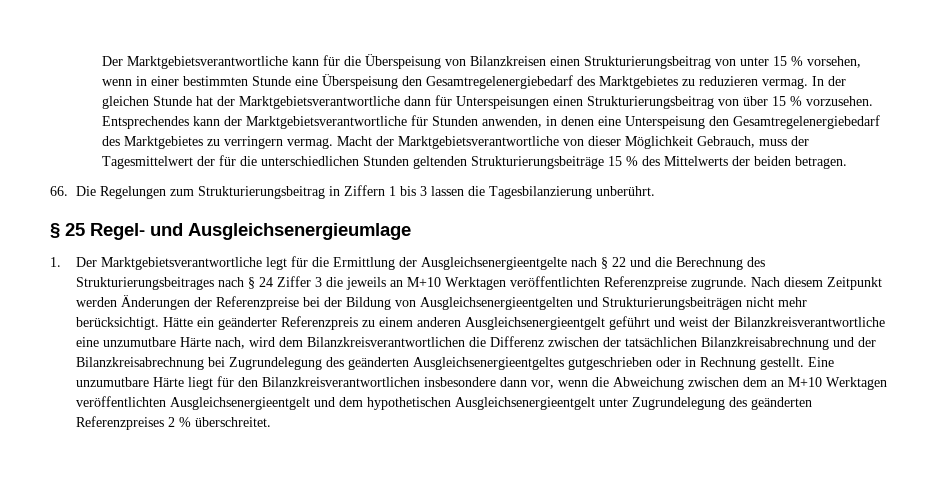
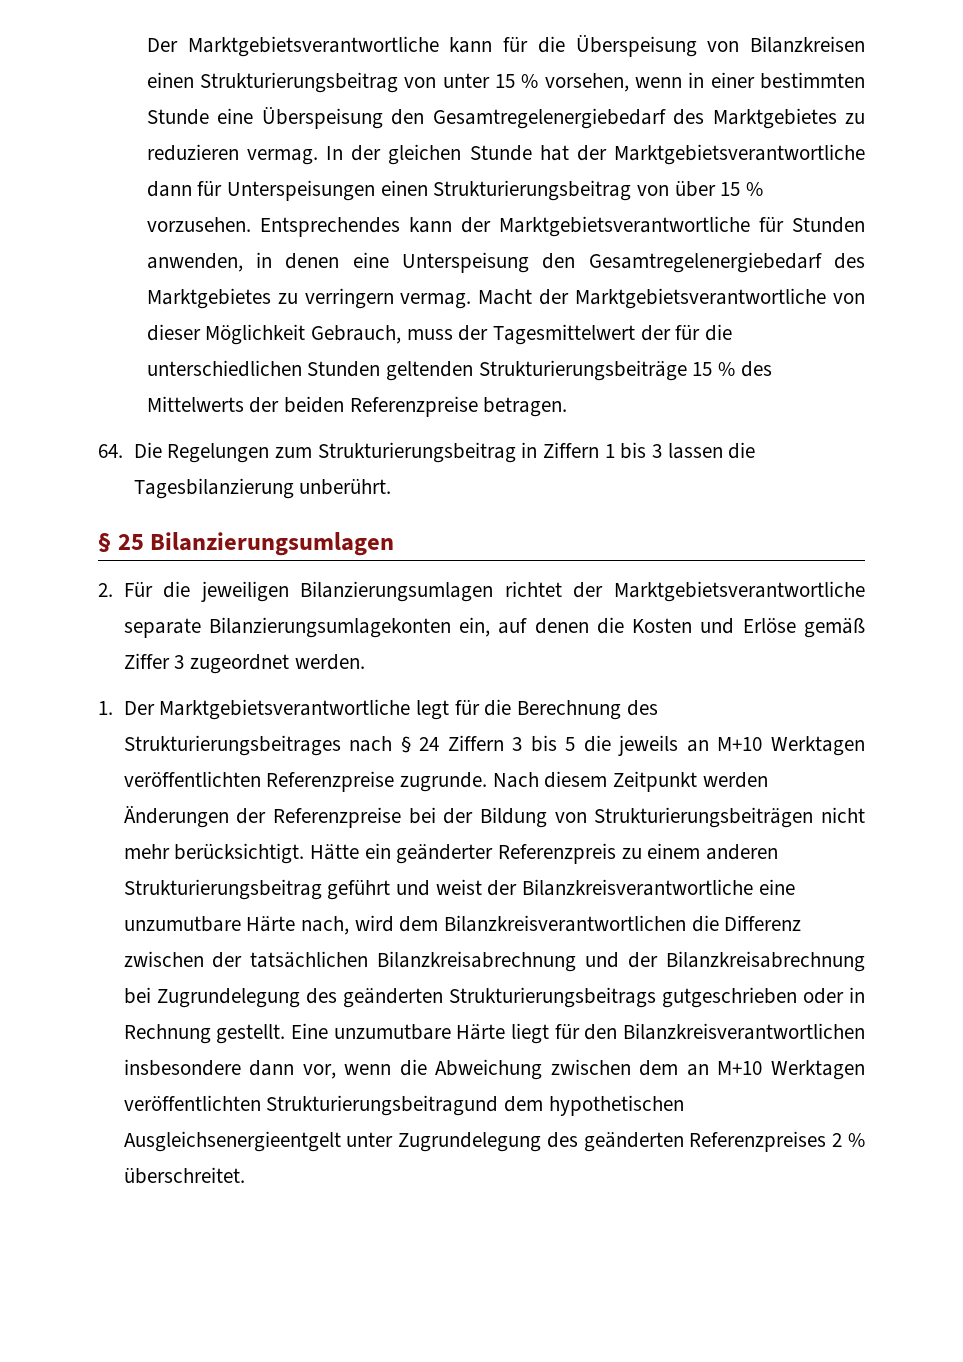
- Macht der Marktgebietsverantwortliche von dieser Möglichkeit Gebrauch, muss der Tagesmittelwert der für die unterschiedlichen Stunden geltenden Strukturierungsbeiträge 15 % des Mittelwerts der beiden betragen.
+ Macht der Marktgebietsverantwortliche von dieser Möglichkeit Gebrauch, muss der Tagesmittelwert der für die unterschiedlichen Stunden geltenden Strukturierungsbeiträge 15 % des Mittelwerts der beiden Referenzpreise betragen.
- 66. Die Regelungen zum Strukturierungsbeitrag in Ziffern 1 bis 3 lassen die Tagesbilanzierung unberührt.
+ 64. Die Regelungen zum Strukturierungsbeitrag in Ziffern 1 bis 3 lassen die Tagesbilanzierung unberührt.
- § 25 Regel- und Ausgleichsenergieumlage
+ § 25 Bilanzierungsumlagen
+ 2. Für die jeweiligen Bilanzierungsumlagen richtet der Marktgebietsverantwortliche separate Bilanzierungsumlagekonten ein, auf denen die Kosten und Erlöse gemäß Ziffer 3 zugeordnet werden.
- 1. Der Marktgebietsverantwortliche legt für die Ermittlung der Ausgleichsenergieentgelte nach § 22 und die Berechnung des Strukturierungsbeitrages nach § 24 Ziffer 3 die jeweils an M+10 Werktagen veröffentlichten Referenzpreise zugrunde.
+ 1. Der Marktgebietsverantwortliche legt für die Berechnung des Strukturierungsbeitrages nach § 24 Ziffern 3 bis 5 die jeweils an M+10 Werktagen veröffentlichten Referenzpreise zugrunde.
- Nach diesem Zeitpunkt werden Änderungen der Referenzpreise bei der Bildung von Ausgleichsenergieentgelten und Strukturierungsbeiträgen nicht mehr berücksichtigt.
+ Nach diesem Zeitpunkt werden Änderungen der Referenzpreise bei der Bildung von Strukturierungsbeiträgen nicht mehr berücksichtigt.
- Hätte ein geänderter Referenzpreis zu einem anderen Ausgleichsenergieentgelt geführt und weist der Bilanzkreisverantwortliche eine unzumutbare Härte nach, wird dem Bilanzkreisverantwortlichen die Differenz zwischen der tatsächlichen Bilanzkreisabrechnung und der Bilanzkreisabrechnung bei Zugrundelegung des geänderten Ausgleichsenergieentgeltes gutgeschrieben oder in Rechnung gestellt.
+ Hätte ein geänderter Referenzpreis zu einem anderen Strukturierungsbeitrag geführt und weist der Bilanzkreisverantwortliche eine unzumutbare Härte nach, wird dem Bilanzkreisverantwortlichen die Differenz zwischen der tatsächlichen Bilanzkreisabrechnung und der Bilanzkreisabrechnung bei Zugrundelegung des geänderten Strukturierungsbeitrags gutgeschrieben oder in Rechnung gestellt.
- Eine unzumutbare Härte liegt für den Bilanzkreisverantwortlichen insbesondere dann vor, wenn die Abweichung zwischen dem an M+10 Werktagen veröffentlichten Ausgleichsenergieentgelt und dem hypothetischen Ausgleichsenergieentgelt unter Zugrundelegung des geänderten Referenzpreises 2 % überschreitet.
+ Eine unzumutbare Härte liegt für den Bilanzkreisverantwortlichen insbesondere dann vor, wenn die Abweichung zwischen dem an M+10 Werktagen veröffentlichten Strukturierungsbeitragund dem hypothetischen Ausgleichsenergieentgelt unter Zugrundelegung des geänderten Referenzpreises 2 % überschreitet.

